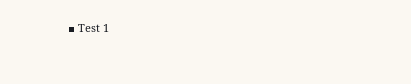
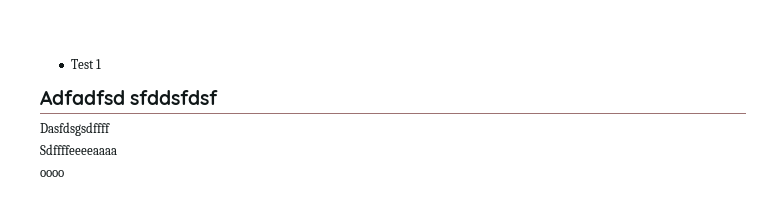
+ Adfadfsd sfddsfdsf
+ Dasfdsgsdffff
+ Sdffffeeeeaaaa
+ oooo

